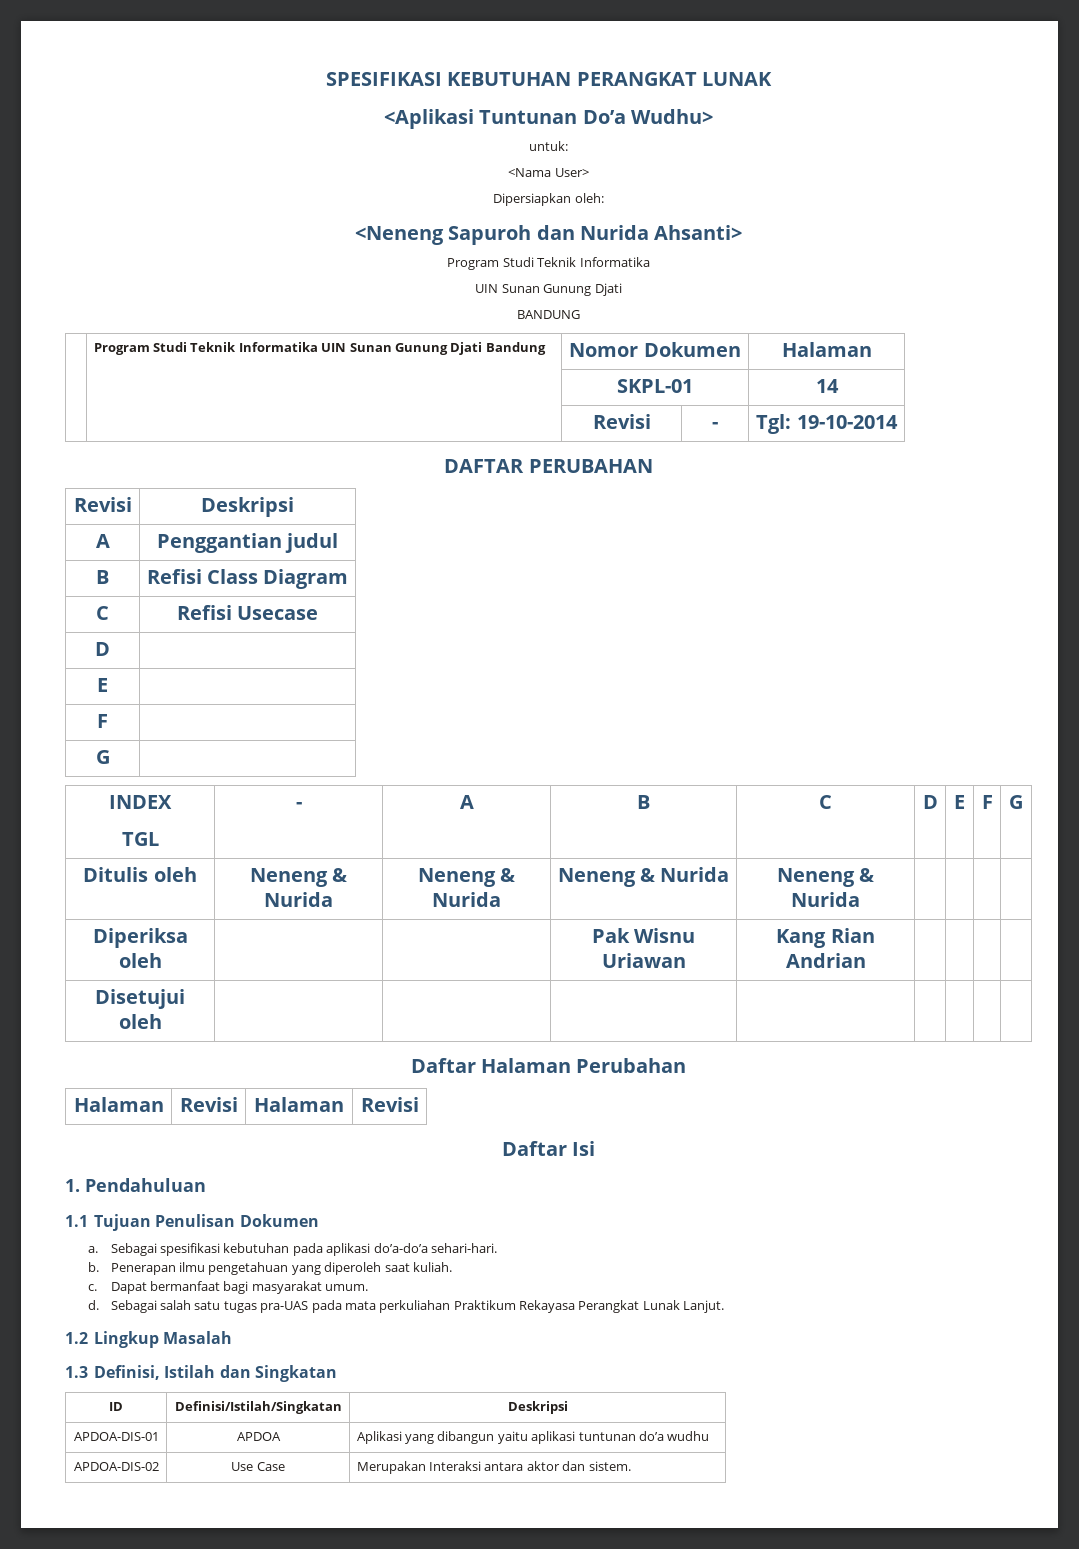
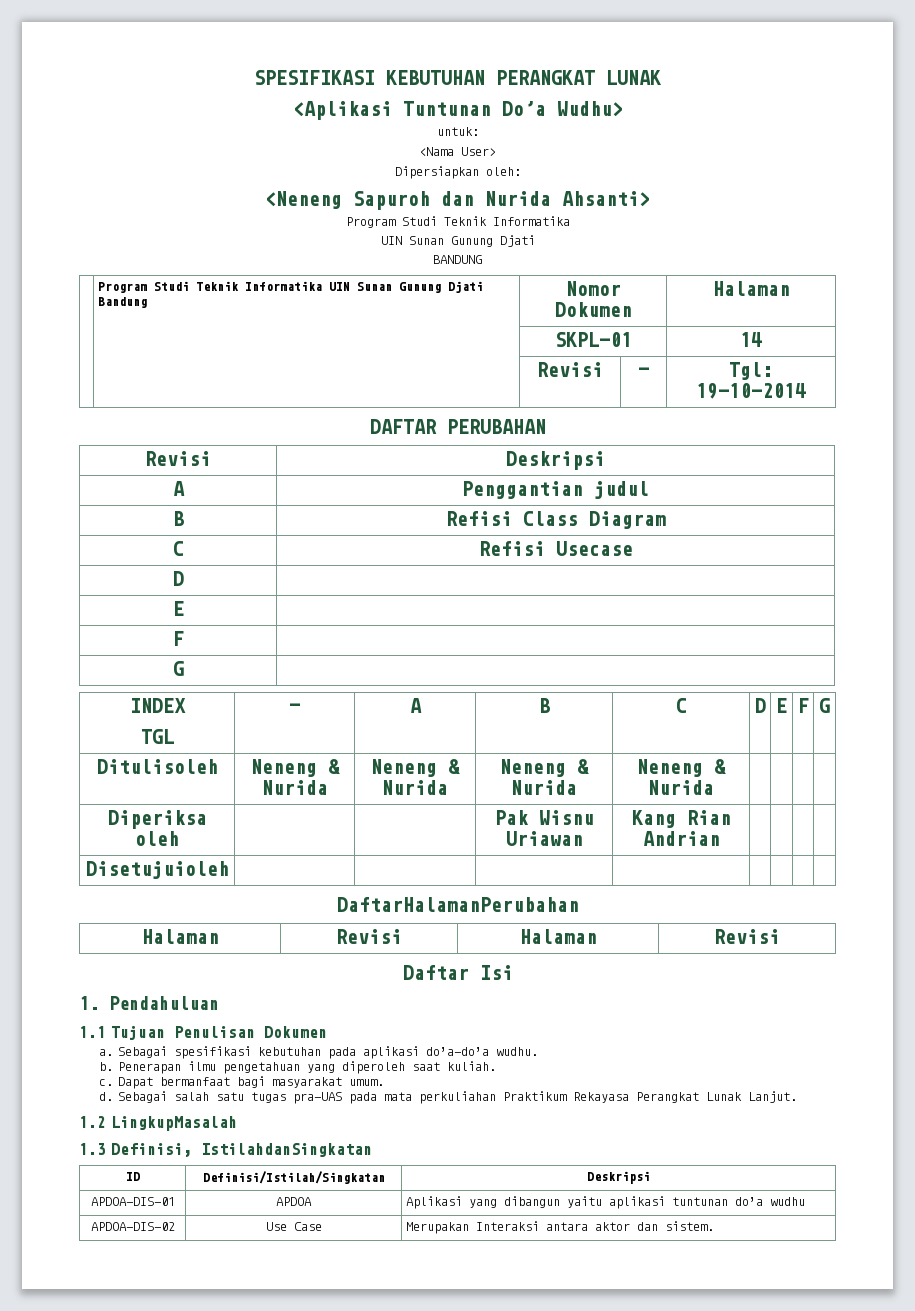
- Ditulis oleh | Neneng & Nurida | Neneng & Nurida | Neneng & Nurida | Neneng & Nurida | | | |
+ Ditulisoleh | Neneng & Nurida | Neneng & Nurida | Neneng & Nurida | Neneng & Nurida | | | |
- Disetujui oleh | | | | | | | |
- Daftar Halaman Perubahan
+ Disetujuioleh | | | | | | | |
+ DaftarHalamanPerubahan
- Sebagai spesifikasi kebutuhan pada aplikasi do’a-do’a sehari-hari.
+ Sebagai spesifikasi kebutuhan pada aplikasi do’a-do’a wudhu.
- 1.2 Lingkup Masalah
+ 1.2 LingkupMasalah
- 1.3 Definisi, Istilah dan Singkatan
+ 1.3 Definisi, IstilahdanSingkatan

